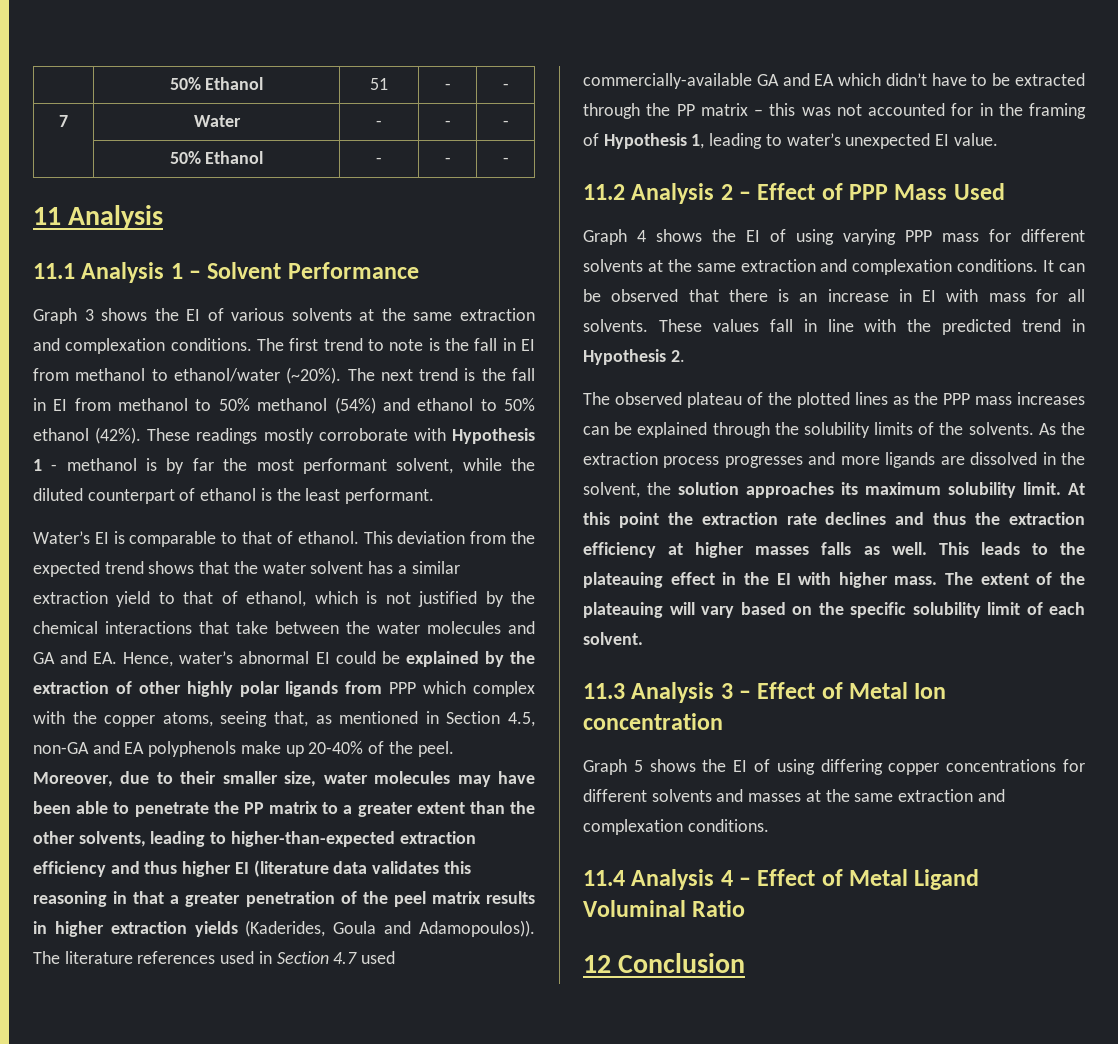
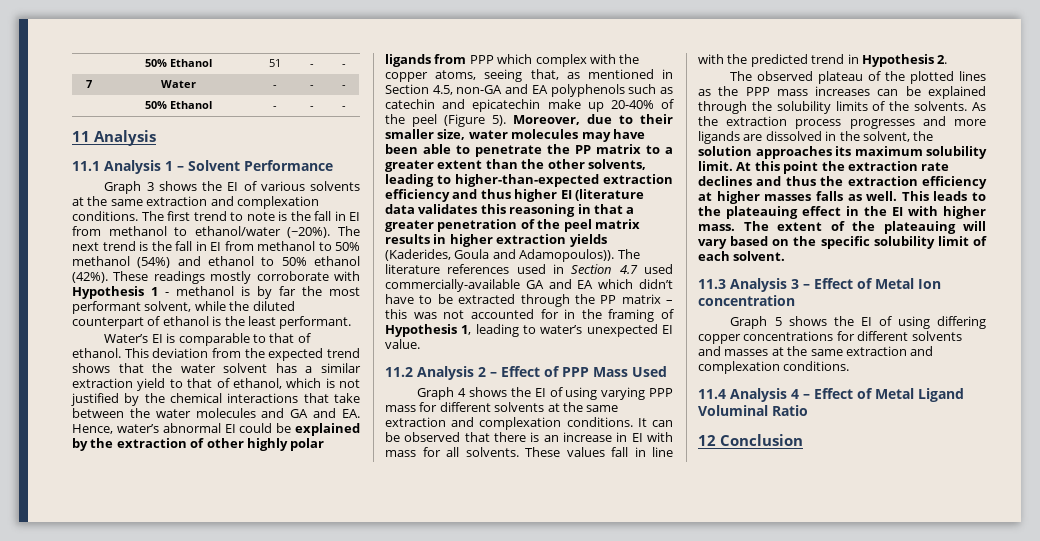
- This deviation from the expected trend shows that the water solvent has a similar extraction yield to that of ethanol, which is not justified by the chemical interactions that take between the water molecules and GA and EA. Hence, water’s abnormal EI could be explained by the extraction of other highly polar ligands from PPP which complex with the copper atoms, seeing that, as mentioned in Section 4.5, non-GA and EA polyphenols make up 20-40% of the peel.
+ This deviation from the expected trend shows that the water solvent has a similar extraction yield to that of ethanol, which is not justified by the chemical interactions that take between the water molecules and GA and EA. Hence, water’s abnormal EI could be explained by the extraction of other highly polar ligands from PPP which complex with the copper atoms, seeing that, as mentioned in Section 4.5, non-GA and EA polyphenols such as catechin and epicatechin make up 20-40% of the peel (Figure 5).

